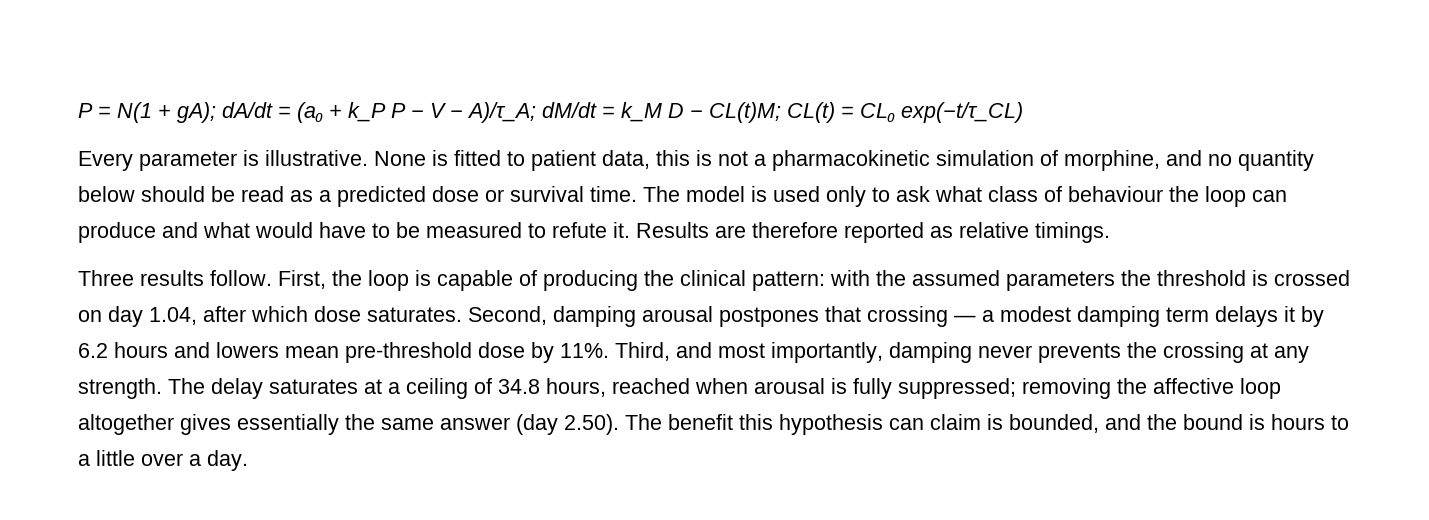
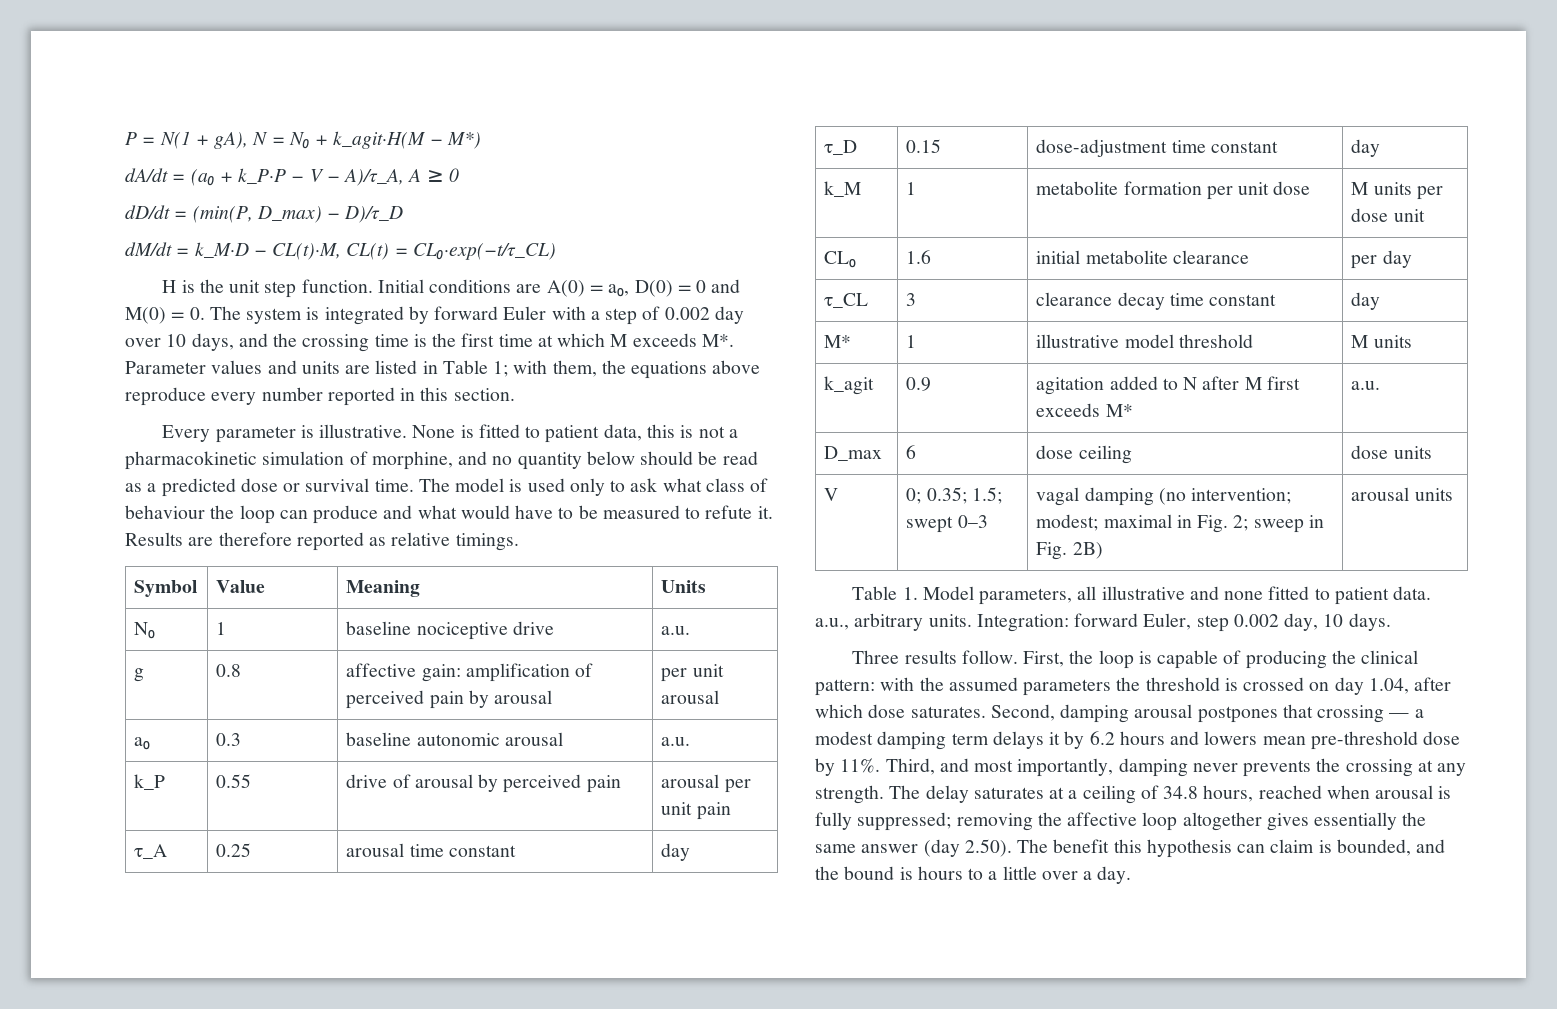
- P = N(1 + gA); dA/dt = (a₀ + k_P P − V − A)/τ_A; dM/dt = k_M D − CL(t)M; CL(t) = CL₀ exp(−t/τ_CL)
+ P = N(1 + gA), N = N₀ + k_agit·H(M − M*)
+ dA/dt = (a₀ + k_P·P − V − A)/τ_A, A ≥ 0
+ dD/dt = (min(P, D_max) − D)/τ_D
+ dM/dt = k_M·D − CL(t)·M, CL(t) = CL₀·exp(−t/τ_CL)
+ H is the unit step function. Initial conditions are A(0) = a₀, D(0) = 0 and M(0) = 0. The system is integrated by forward Euler with a step of 0.002 day over 10 days, and the crossing time is the first time at which M exceeds M*. Parameter values and units are listed in Table 1; with them, the equations above reproduce every number reported in this section.
+ Symbol | Value | Meaning | Units
+ N₀ | 1 | baseline nociceptive drive | a.u.
+ g | 0.8 | affective gain: amplification of perceived pain by arousal | per unit arousal
+ a₀ | 0.3 | baseline autonomic arousal | a.u.
+ k_P | 0.55 | drive of arousal by perceived pain | arousal per unit pain
+ τ_A | 0.25 | arousal time constant | day
+ τ_D | 0.15 | dose-adjustment time constant | day
+ k_M | 1 | metabolite formation per unit dose | M units per dose unit
+ CL₀ | 1.6 | initial metabolite clearance | per day
+ τ_CL | 3 | clearance decay time constant | day
+ M* | 1 | illustrative model threshold | M units
+ k_agit | 0.9 | agitation added to N after M first exceeds M* | a.u.
+ D_max | 6 | dose ceiling | dose units
+ V | 0; 0.35; 1.5; swept 0–3 | vagal damping (no intervention; modest; maximal in Fig. 2; sweep in Fig. 2B) | arousal units
+ Table 1. Model parameters, all illustrative and none fitted to patient data. a.u., arbitrary units. Integration: forward Euler, step 0.002 day, 10 days.

